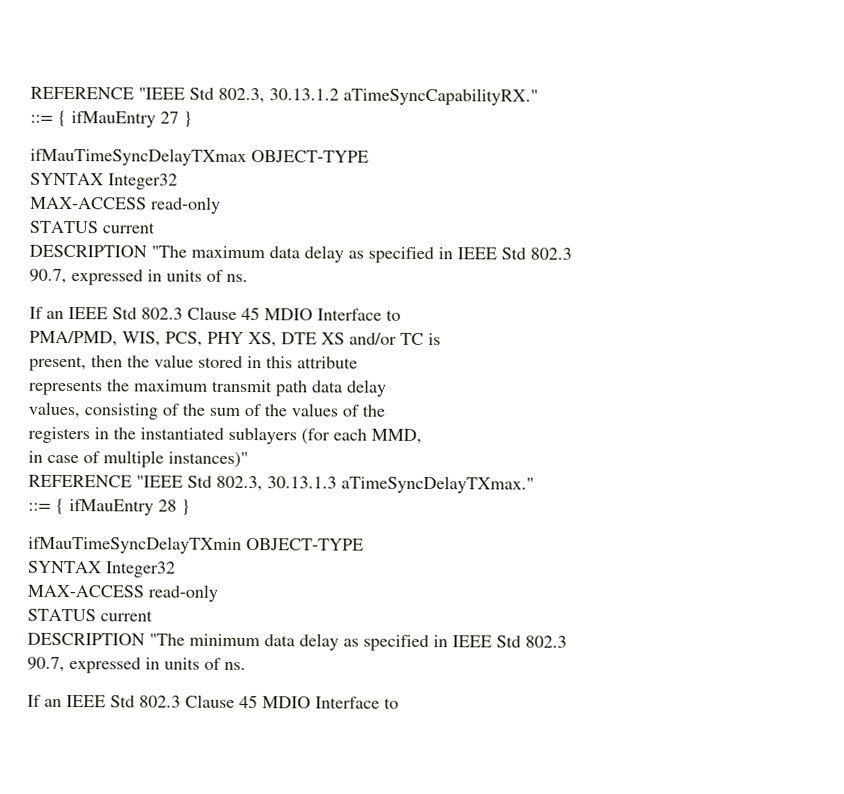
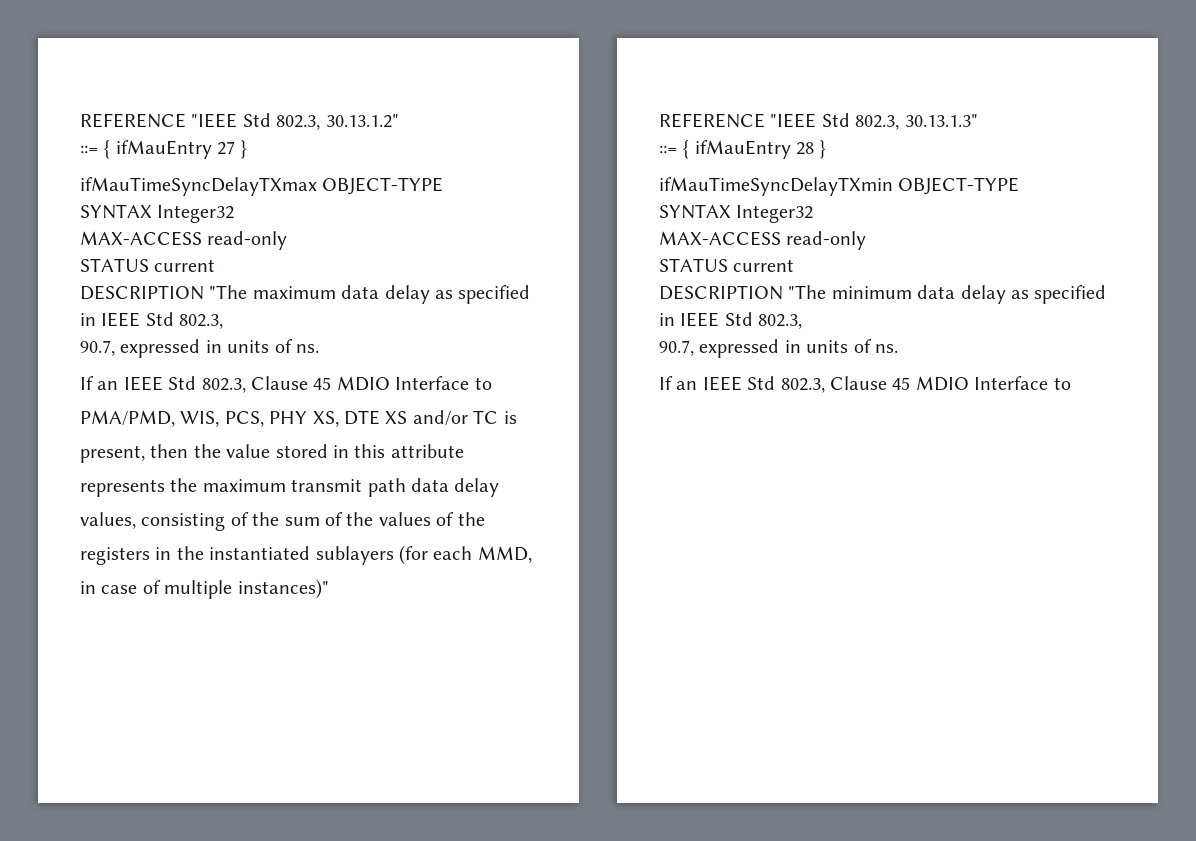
- REFERENCE "IEEE Std 802.3, 30.13.1.2 aTimeSyncCapabilityRX."
+ REFERENCE "IEEE Std 802.3, 30.13.1.2"
- DESCRIPTION "The maximum data delay as specified in IEEE Std 802.3
+ DESCRIPTION "The maximum data delay as specified in IEEE Std 802.3,
  90.7, expressed in units of ns.
- If an IEEE Std 802.3 Clause 45 MDIO Interface to
+ If an IEEE Std 802.3, Clause 45 MDIO Interface to
- REFERENCE "IEEE Std 802.3, 30.13.1.3 aTimeSyncDelayTXmax."
+ REFERENCE "IEEE Std 802.3, 30.13.1.3"
- DESCRIPTION "The minimum data delay as specified in IEEE Std 802.3
+ DESCRIPTION "The minimum data delay as specified in IEEE Std 802.3,
  90.7, expressed in units of ns.
- If an IEEE Std 802.3 Clause 45 MDIO Interface to
+ If an IEEE Std 802.3, Clause 45 MDIO Interface to

